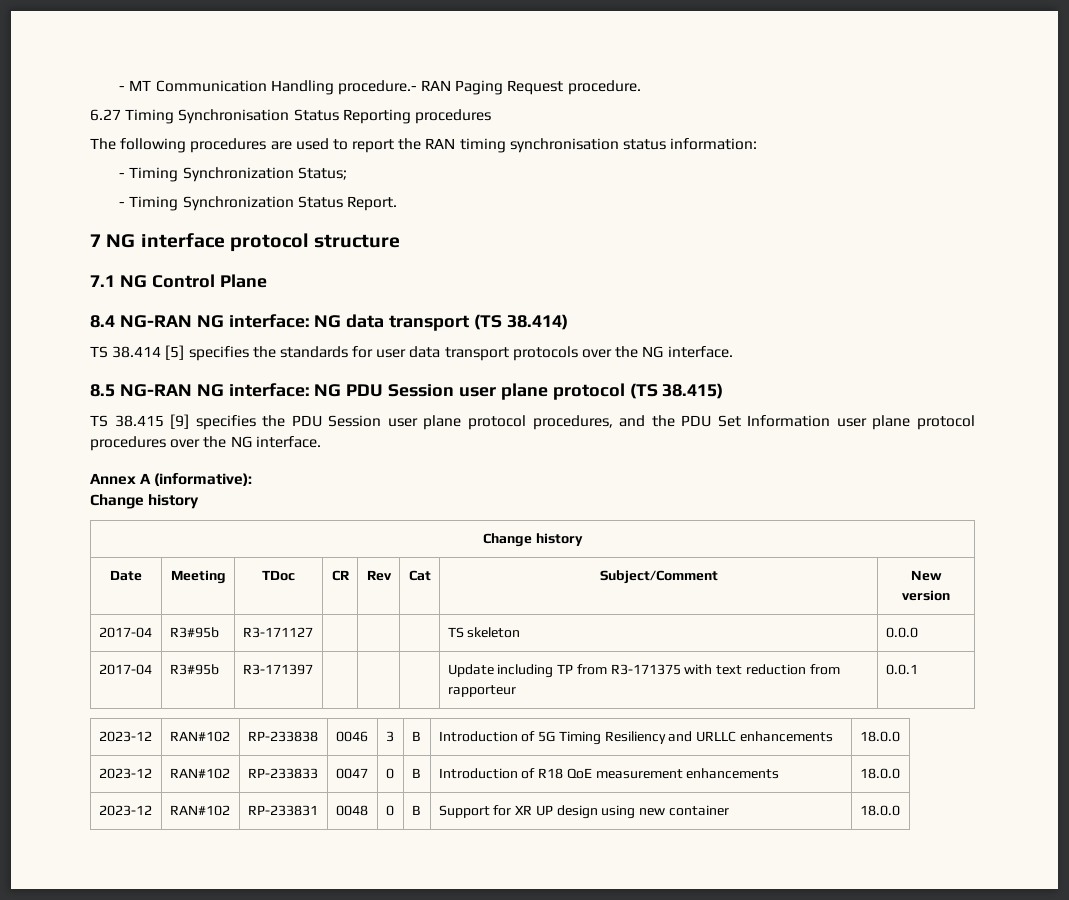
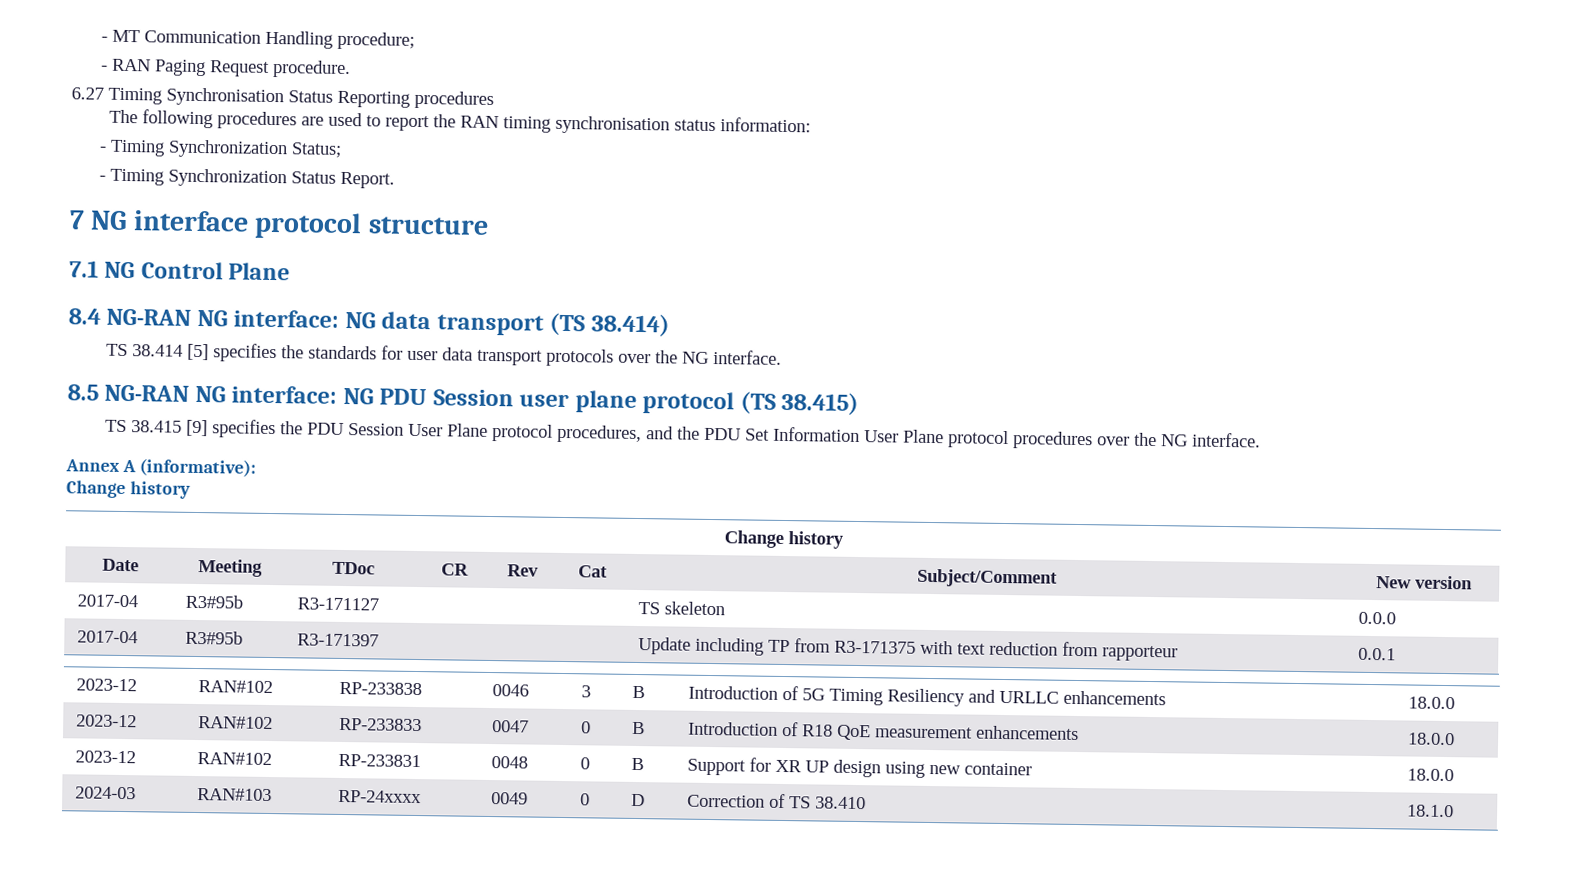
- - MT Communication Handling procedure.- RAN Paging Request procedure.
+ - MT Communication Handling procedure;
+ - RAN Paging Request procedure.
- TS 38.415 [9] specifies the PDU Session user plane protocol procedures, and the PDU Set Information user plane protocol procedures over the NG interface.
+ TS 38.415 [9] specifies the PDU Session User Plane protocol procedures, and the PDU Set Information User Plane protocol procedures over the NG interface.
+ 2024-03 | RAN#103 | RP-24xxxx | 0049 | 0 | D | Correction of TS 38.410 | 18.1.0

